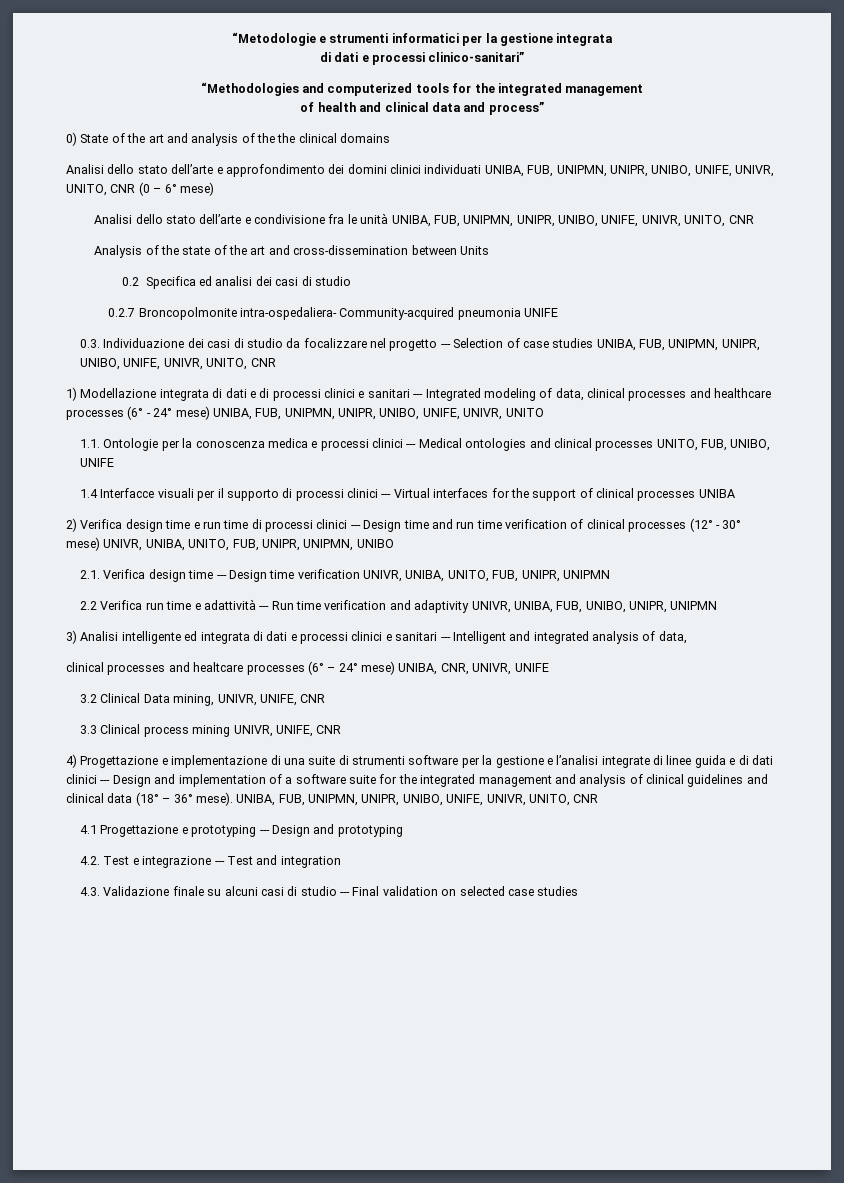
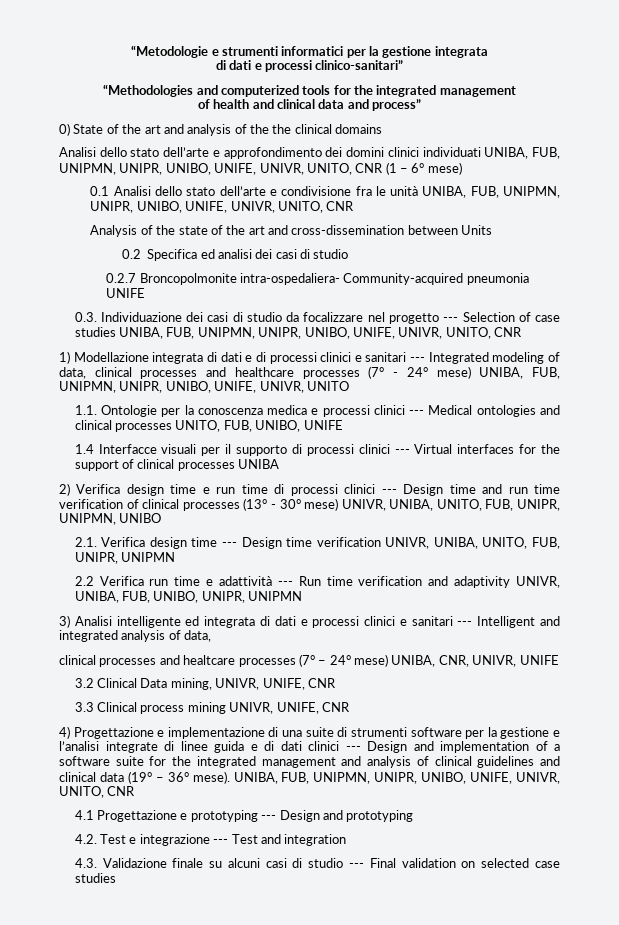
- Analisi dello stato dell’arte e approfondimento dei domini clinici individuati UNIBA, FUB, UNIPMN, UNIPR, UNIBO, UNIFE, UNIVR, UNITO, CNR (0 – 6° mese)
+ Analisi dello stato dell’arte e approfondimento dei domini clinici individuati UNIBA, FUB, UNIPMN, UNIPR, UNIBO, UNIFE, UNIVR, UNITO, CNR (1 – 6° mese)
- Analisi dello stato dell’arte e condivisione fra le unità UNIBA, FUB, UNIPMN, UNIPR, UNIBO, UNIFE, UNIVR, UNITO, CNR
+ 0.1 Analisi dello stato dell’arte e condivisione fra le unità UNIBA, FUB, UNIPMN, UNIPR, UNIBO, UNIFE, UNIVR, UNITO, CNR
- 1) Modellazione integrata di dati e di processi clinici e sanitari --- Integrated modeling of data, clinical processes and healthcare processes (6° - 24° mese) UNIBA, FUB, UNIPMN, UNIPR, UNIBO, UNIFE, UNIVR, UNITO
+ 1) Modellazione integrata di dati e di processi clinici e sanitari --- Integrated modeling of data, clinical processes and healthcare processes (7° - 24° mese) UNIBA, FUB, UNIPMN, UNIPR, UNIBO, UNIFE, UNIVR, UNITO
- 2) Verifica design time e run time di processi clinici --- Design time and run time verification of clinical processes (12° - 30° mese) UNIVR, UNIBA, UNITO, FUB, UNIPR, UNIPMN, UNIBO
+ 2) Verifica design time e run time di processi clinici --- Design time and run time verification of clinical processes (13° - 30° mese) UNIVR, UNIBA, UNITO, FUB, UNIPR, UNIPMN, UNIBO
- clinical processes and healtcare processes (6° – 24° mese) UNIBA, CNR, UNIVR, UNIFE
+ clinical processes and healtcare processes (7° – 24° mese) UNIBA, CNR, UNIVR, UNIFE
- 4) Progettazione e implementazione di una suite di strumenti software per la gestione e l’analisi integrate di linee guida e di dati clinici --- Design and implementation of a software suite for the integrated management and analysis of clinical guidelines and clinical data (18° – 36° mese).
+ 4) Progettazione e implementazione di una suite di strumenti software per la gestione e l’analisi integrate di linee guida e di dati clinici --- Design and implementation of a software suite for the integrated management and analysis of clinical guidelines and clinical data (19° – 36° mese).

